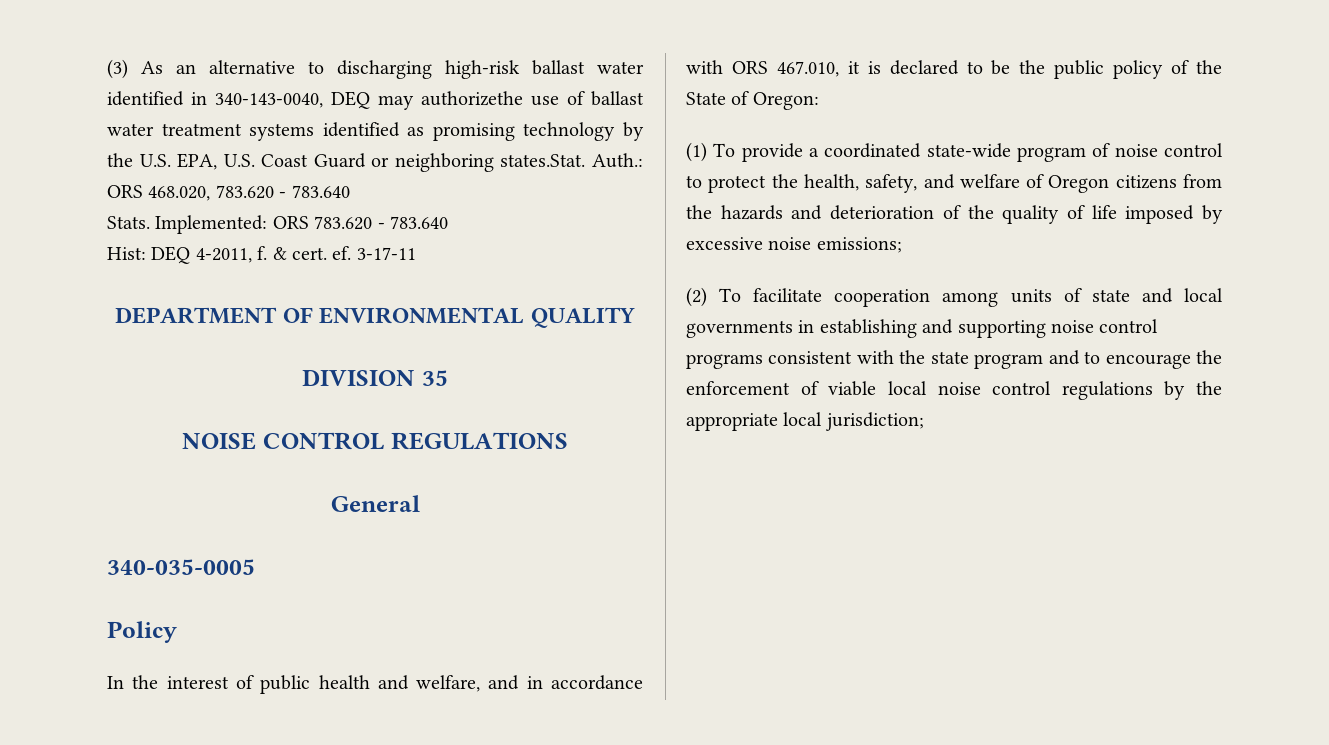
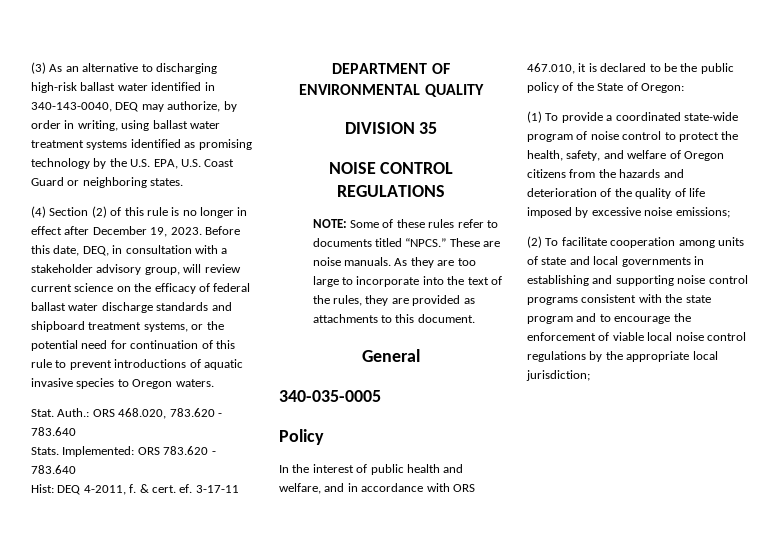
- (3) As an alternative to discharging high-risk ballast water identified in 340-143-0040, DEQ may authorizethe use of ballast water treatment systems identified as promising technology by the U.S. EPA, U.S. Coast Guard or neighboring states.Stat. Auth.: ORS 468.020, 783.620 - 783.640
+ (3) As an alternative to discharging high-risk ballast water identified in 340-143-0040, DEQ may authorize, by order in writing, using ballast water treatment systems identified as promising technology by the U.S. EPA, U.S. Coast Guard or neighboring states.
+ (4) Section (2) of this rule is no longer in effect after December 19, 2023. Before this date, DEQ, in consultation with a stakeholder advisory group, will review current science on the efficacy of federal ballast water discharge standards and shipboard treatment systems, or the potential need for continuation of this rule to prevent introductions of aquatic invasive species to Oregon waters.
+ Stat. Auth.: ORS 468.020, 783.620 - 783.640
+ NOTE: Some of these rules refer to documents titled “NPCS.” These are noise manuals. As they are too large to incorporate into the text of the rules, they are provided as attachments to this document.

